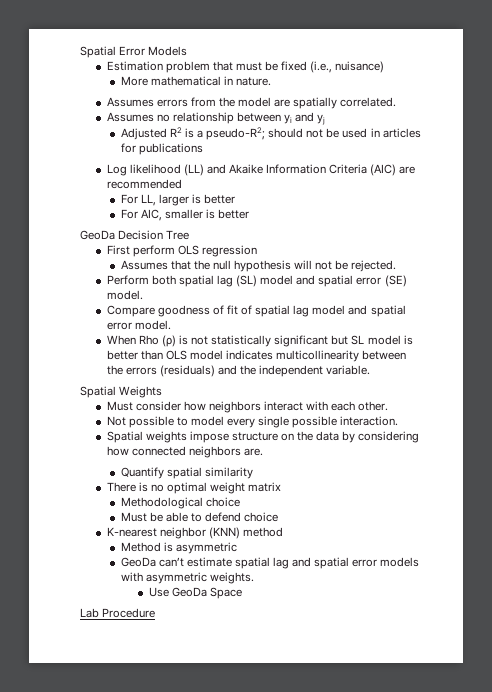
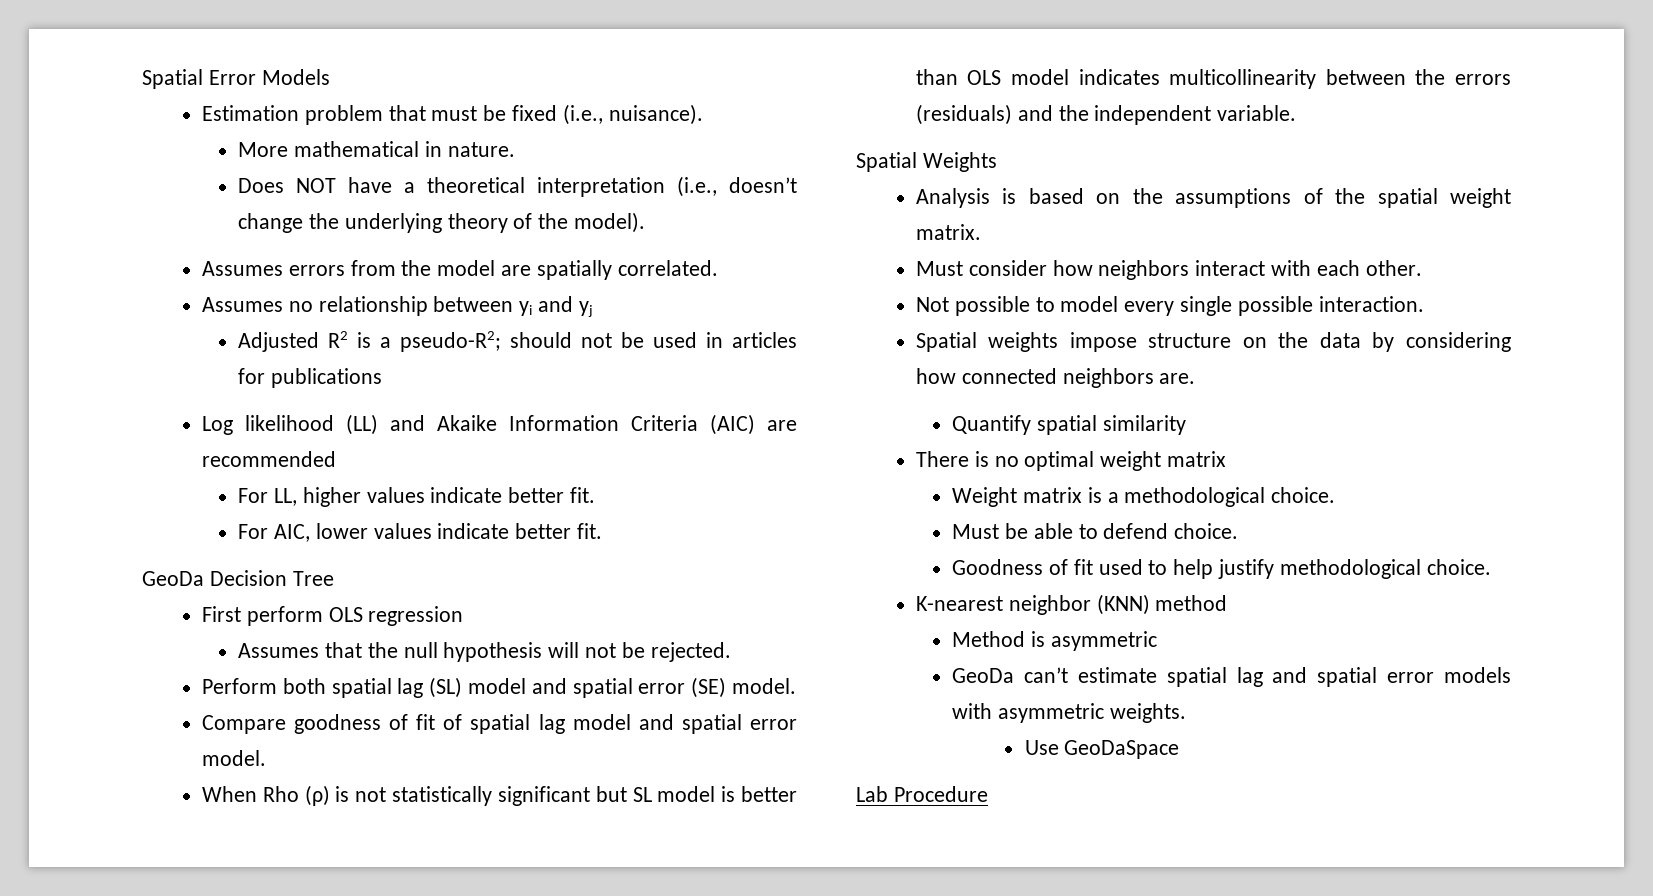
- Estimation problem that must be fixed (i.e., nuisance)
+ Estimation problem that must be fixed (i.e., nuisance).
+ Does NOT have a theoretical interpretation (i.e., doesn’t change the underlying theory of the model).
- For LL, larger is better
+ For LL, higher values indicate better fit.
- For AIC, smaller is better
+ For AIC, lower values indicate better fit.
+ Analysis is based on the assumptions of the spatial weight matrix.
- Methodological choice
+ Weight matrix is a methodological choice.
- Must be able to defend choice
+ Must be able to defend choice.
+ Goodness of fit used to help justify methodological choice.
- Use GeoDa Space
+ Use GeoDaSpace

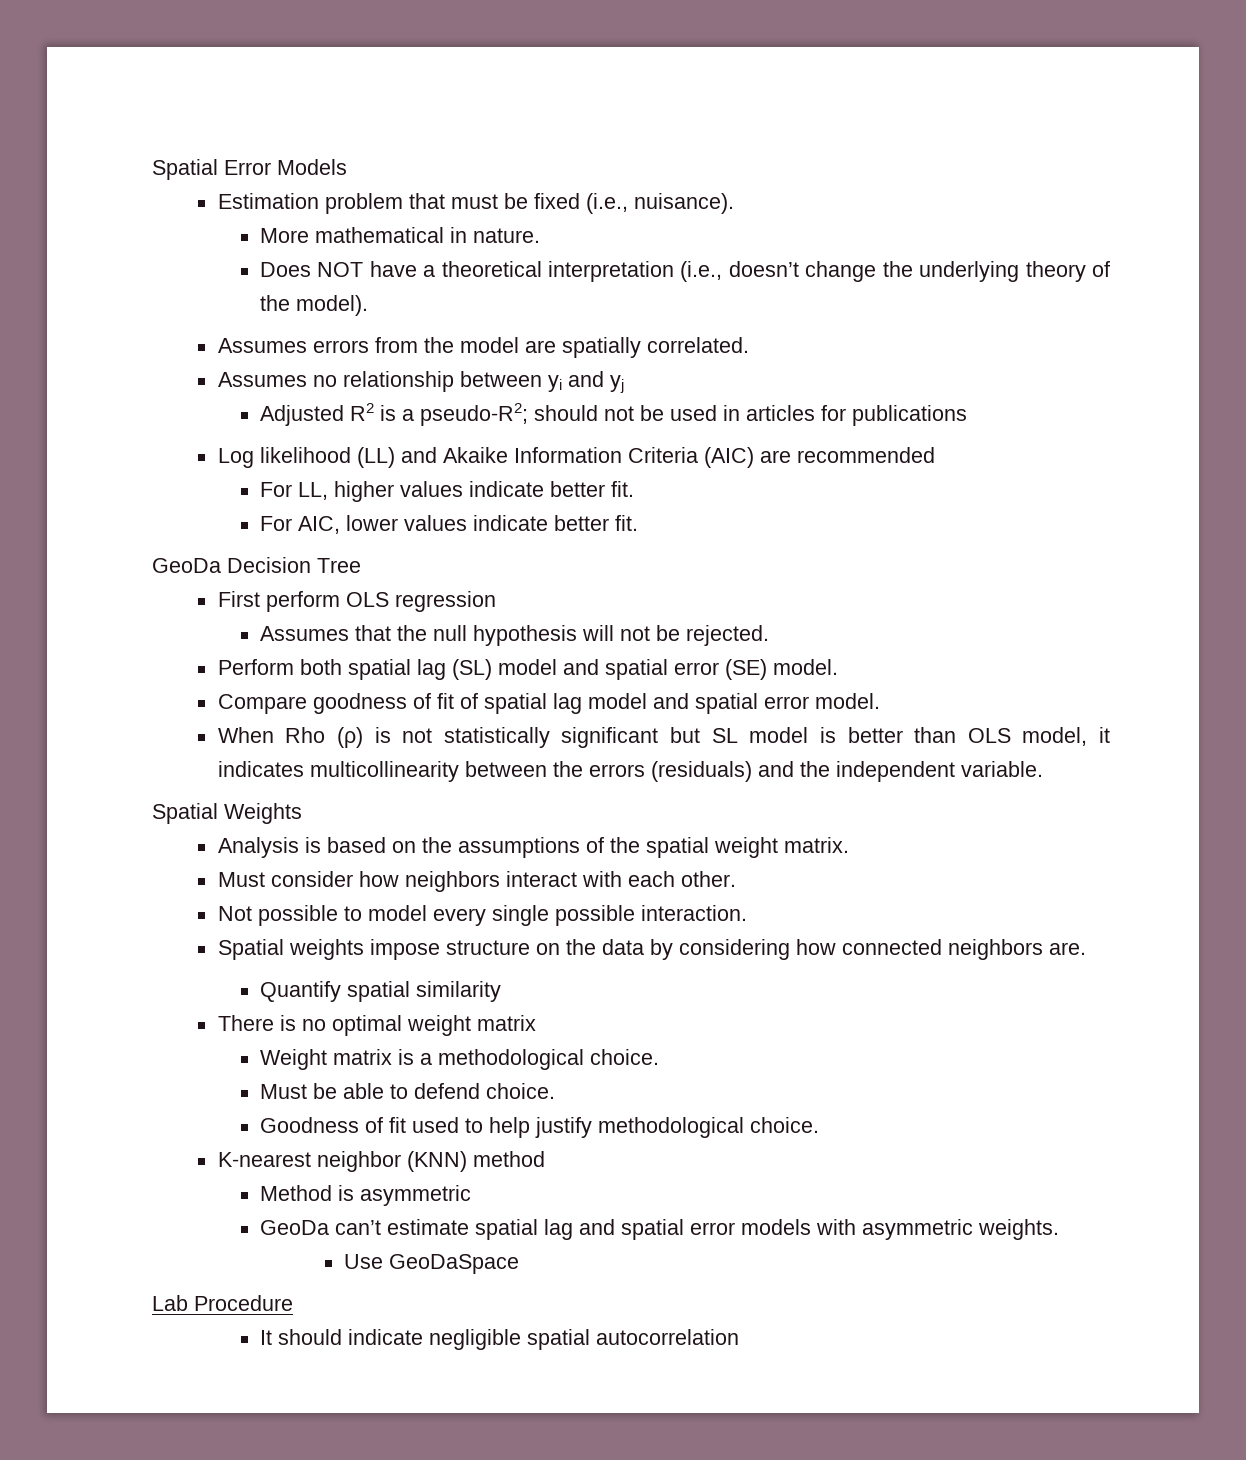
- When Rho (ρ) is not statistically significant but SL model is better than OLS model indicates multicollinearity between the errors (residuals) and the independent variable.
+ When Rho (ρ) is not statistically significant but SL model is better than OLS model, it indicates multicollinearity between the errors (residuals) and the independent variable.
+ It should indicate negligible spatial autocorrelation

